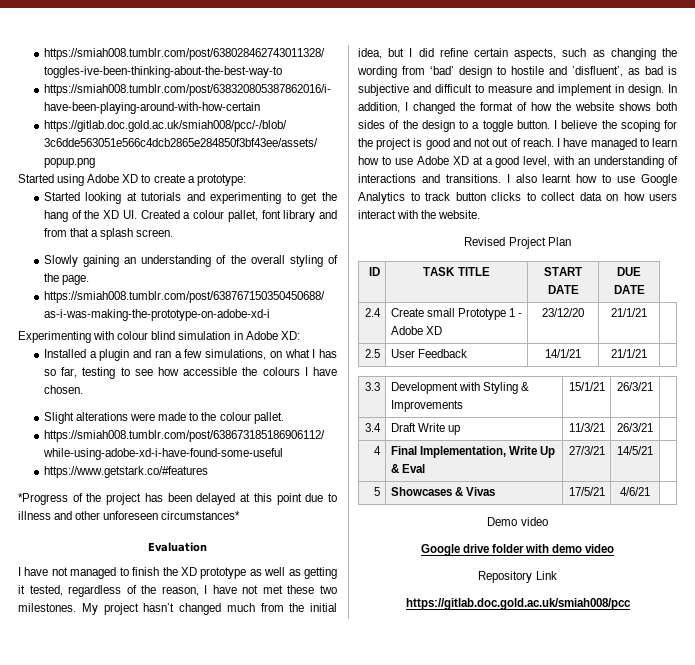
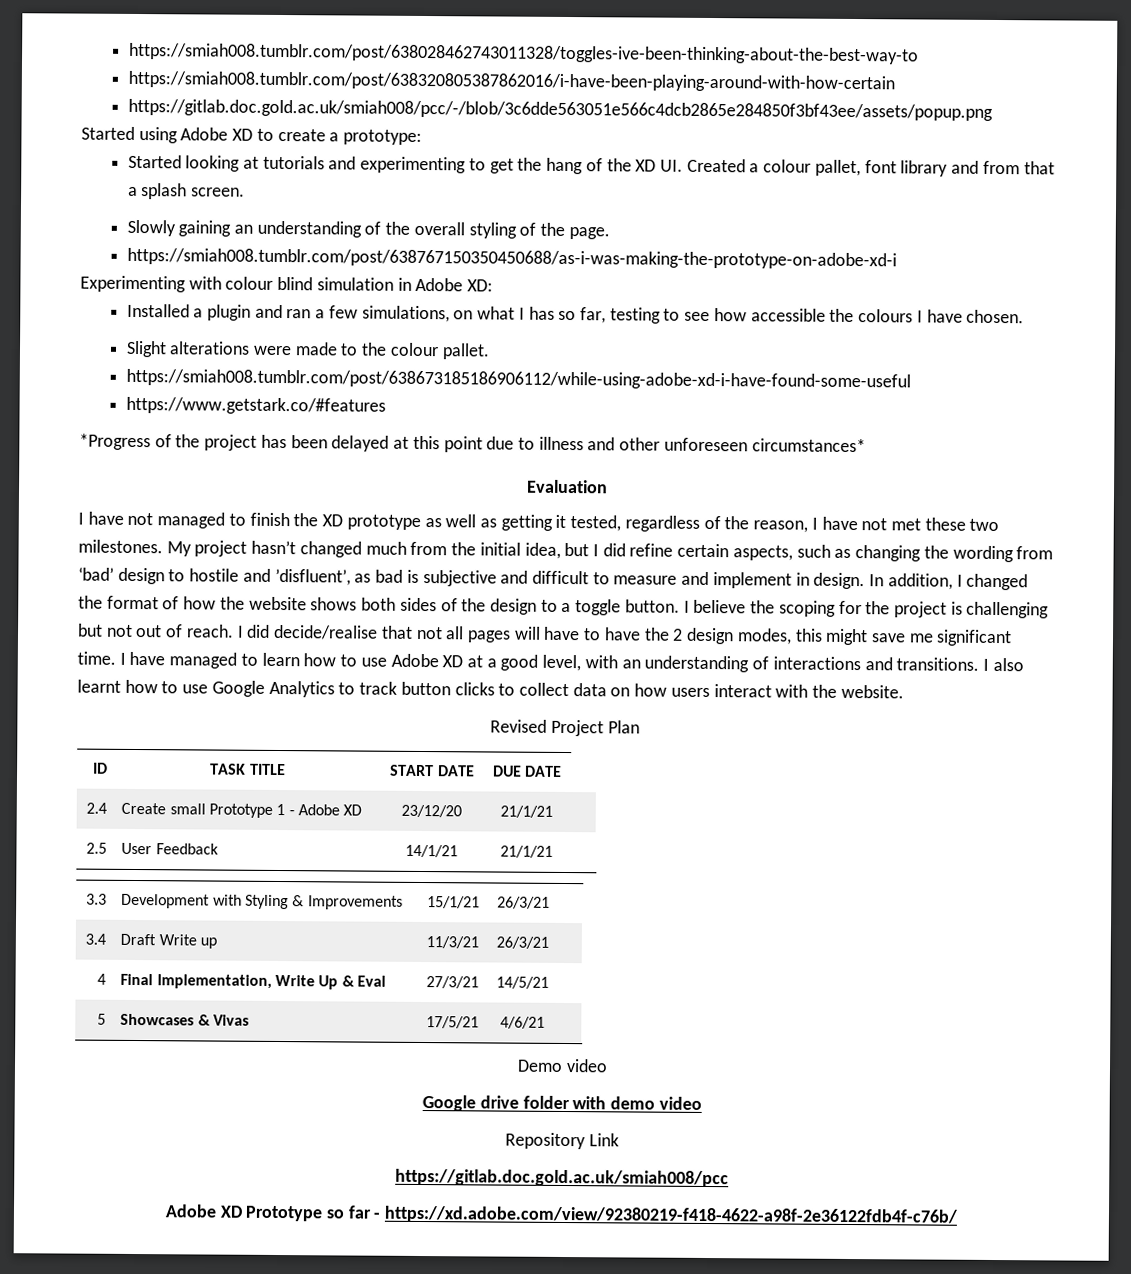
- I believe the scoping for the project is good and not out of reach.
+ I believe the scoping for the project is challenging but not out of reach.
- I have managed to learn how to use Adobe XD at a good level, with an understanding of interactions and transitions.
+ I did decide/realise that not all pages will have to have the 2 design modes, this might save me significant time. I have managed to learn how to use Adobe XD at a good level, with an understanding of interactions and transitions.
+ Adobe XD Prototype so far - https://xd.adobe.com/view/92380219-f418-4622-a98f-2e36122fdb4f-c76b/

